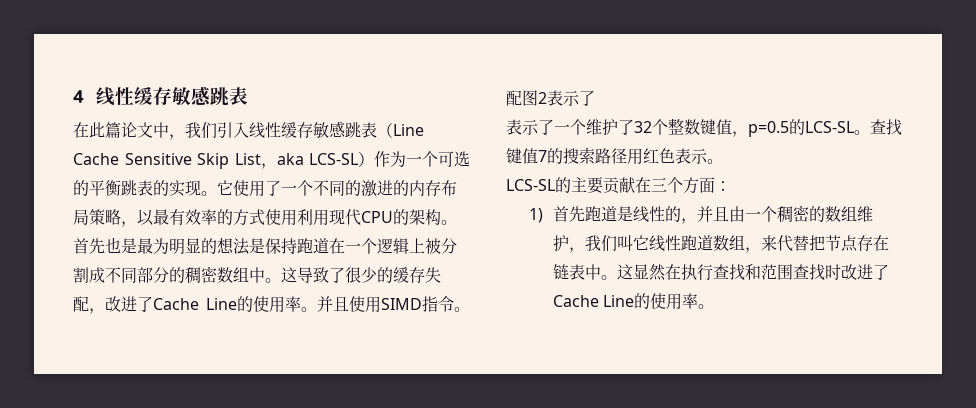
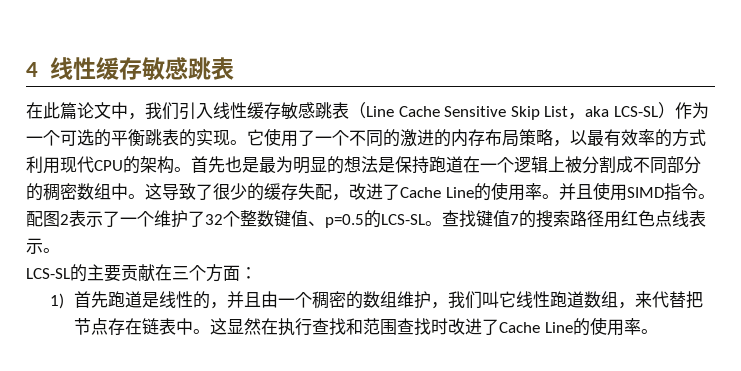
- 它使用了一个不同的激进的内存布局策略，以最有效率的方式使用利用现代CPU的架构。
+ 它使用了一个不同的激进的内存布局策略，以最有效率的方式利用现代CPU的架构。
- 配图2表示了
- 表示了一个维护了32个整数键值，p=0.5的LCS-SL。
+ 配图2表示了一个维护了32个整数键值、p=0.5的LCS-SL。
- 查找键值7的搜索路径用红色表示。
+ 查找键值7的搜索路径用红色点线表示。

